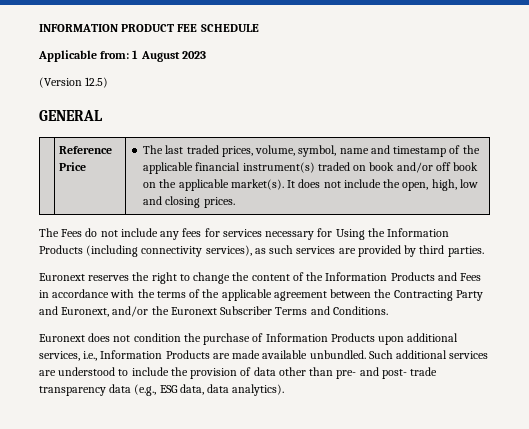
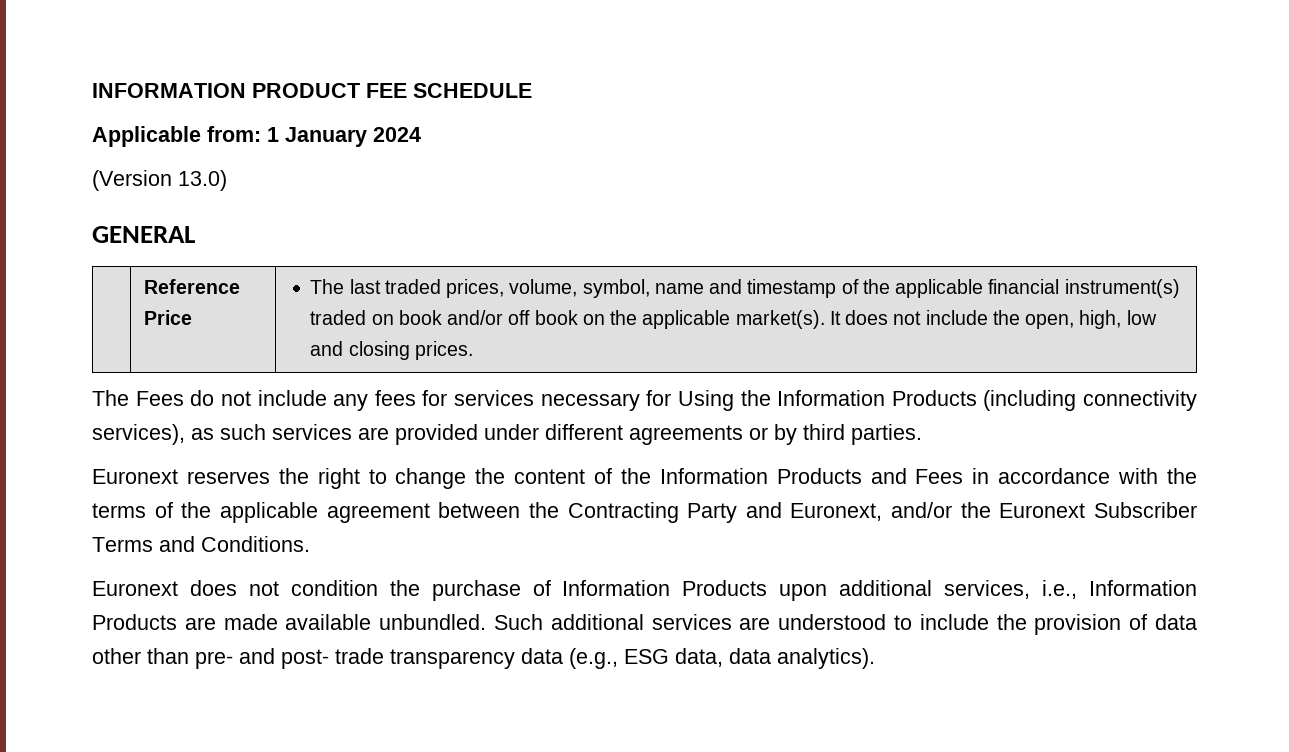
- Applicable from: 1 August 2023
+ Applicable from: 1 January 2024
- (Version 12.5)
+ (Version 13.0)
- The Fees do not include any fees for services necessary for Using the Information Products (including connectivity services), as such services are provided by third parties.
+ The Fees do not include any fees for services necessary for Using the Information Products (including connectivity services), as such services are provided under different agreements or by third parties.

